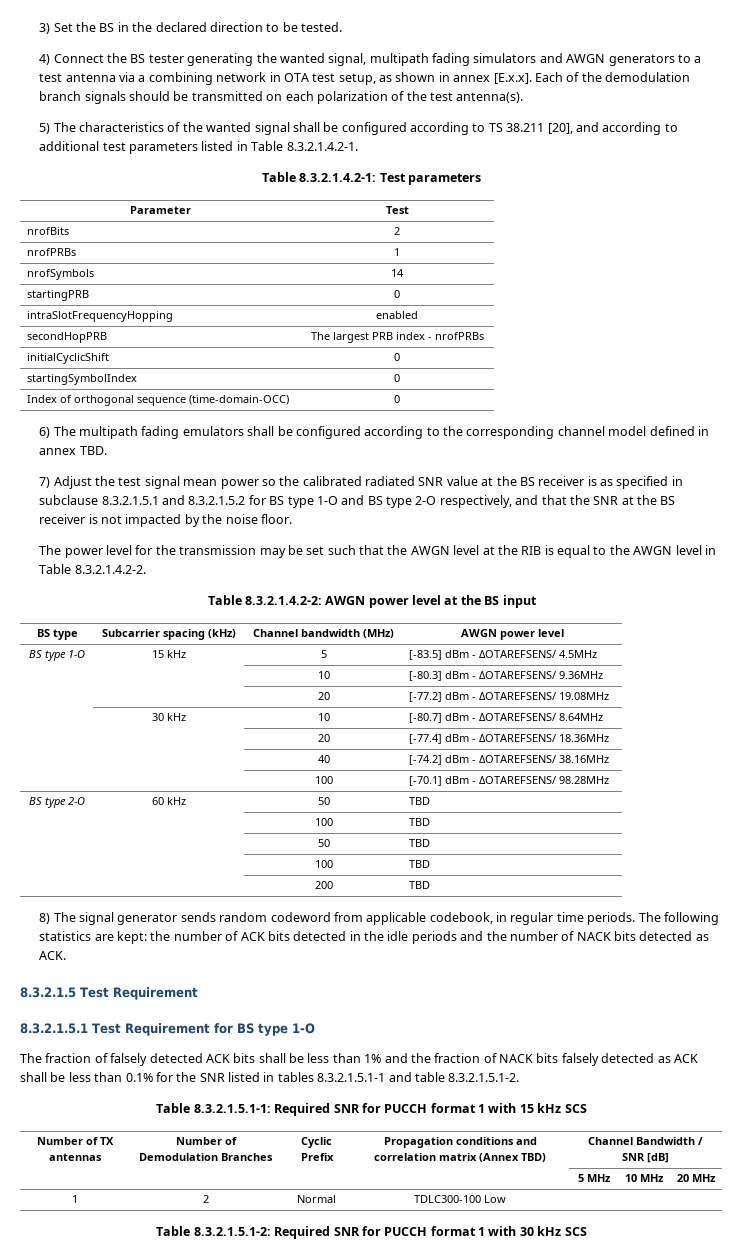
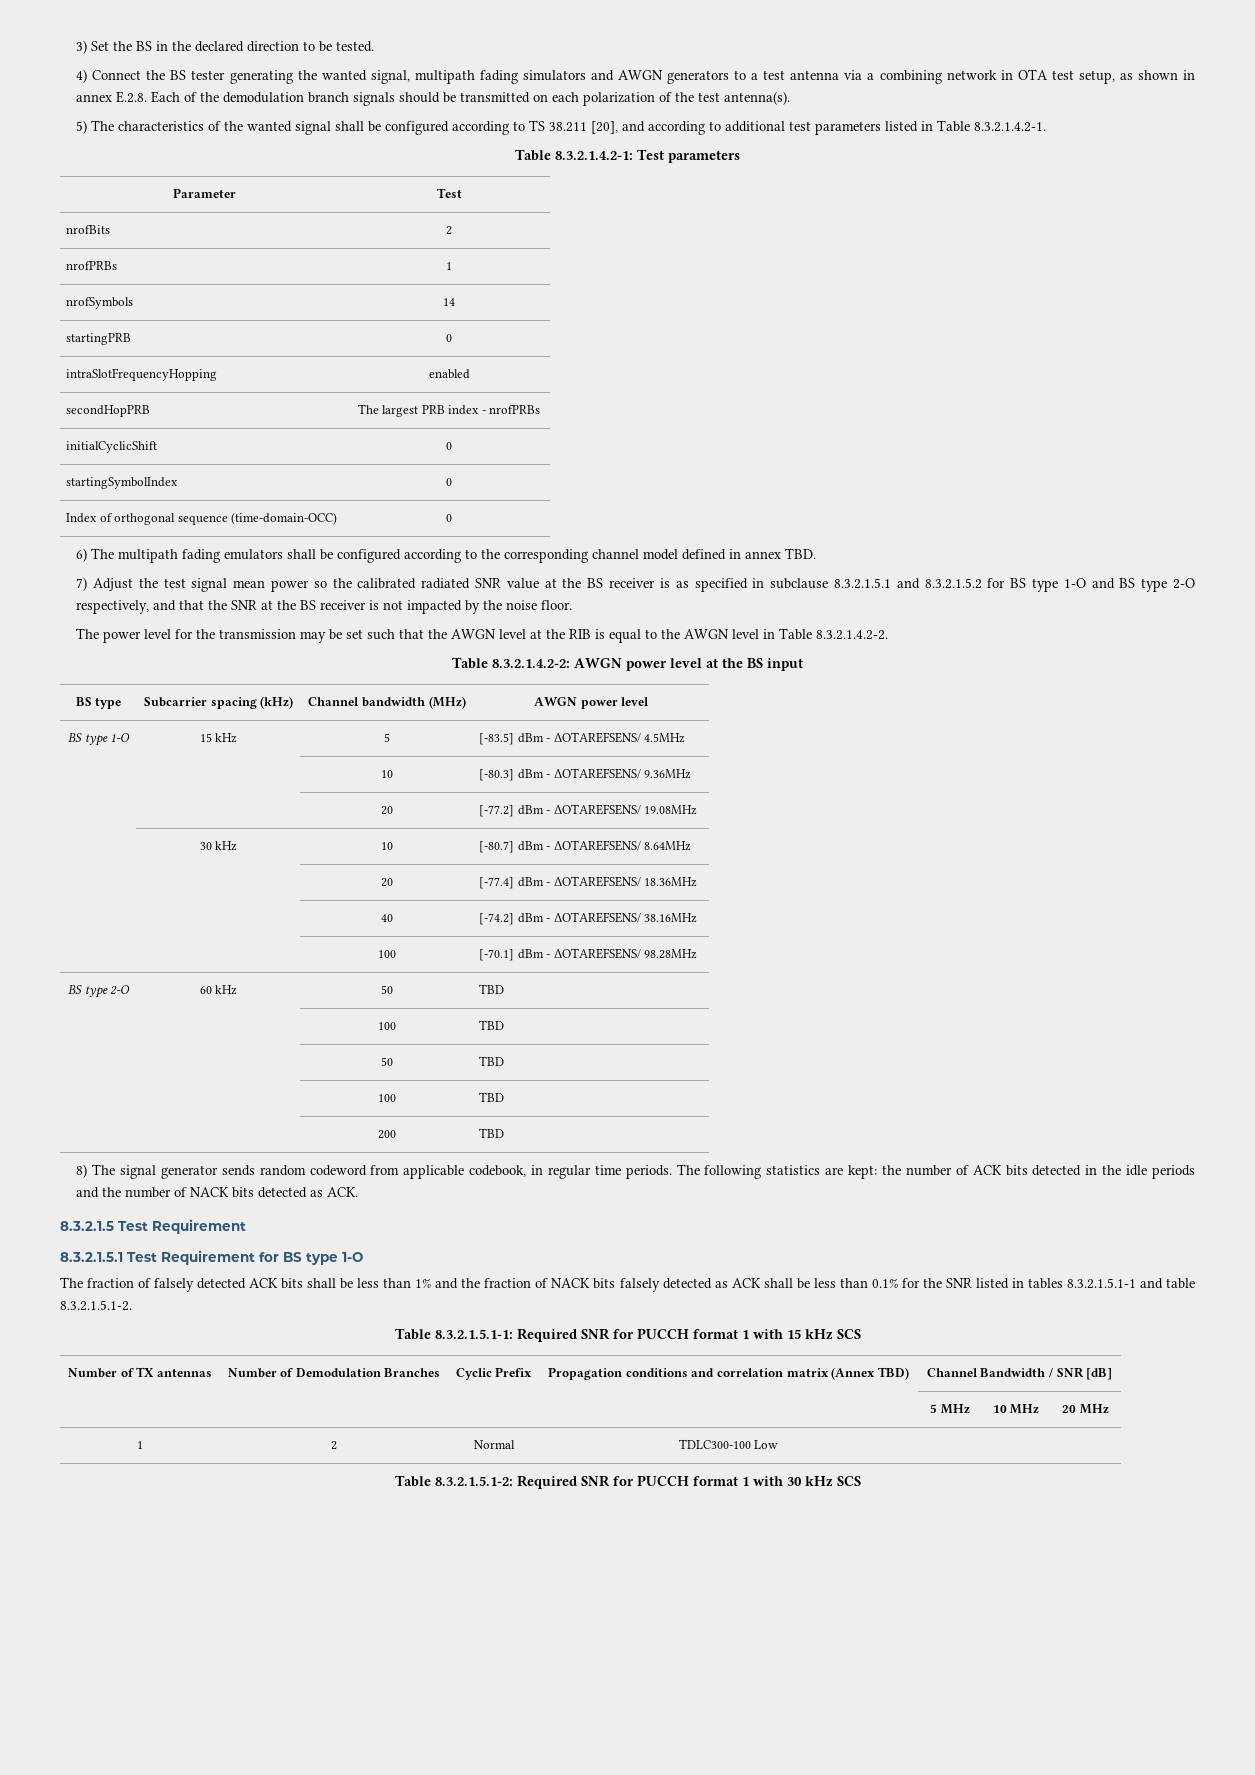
- 4) Connect the BS tester generating the wanted signal, multipath fading simulators and AWGN generators to a test antenna via a combining network in OTA test setup, as shown in annex [E.x.x]. Each of the demodulation branch signals should be transmitted on each polarization of the test antenna(s).
+ 4) Connect the BS tester generating the wanted signal, multipath fading simulators and AWGN generators to a test antenna via a combining network in OTA test setup, as shown in annex E.2.8. Each of the demodulation branch signals should be transmitted on each polarization of the test antenna(s).

